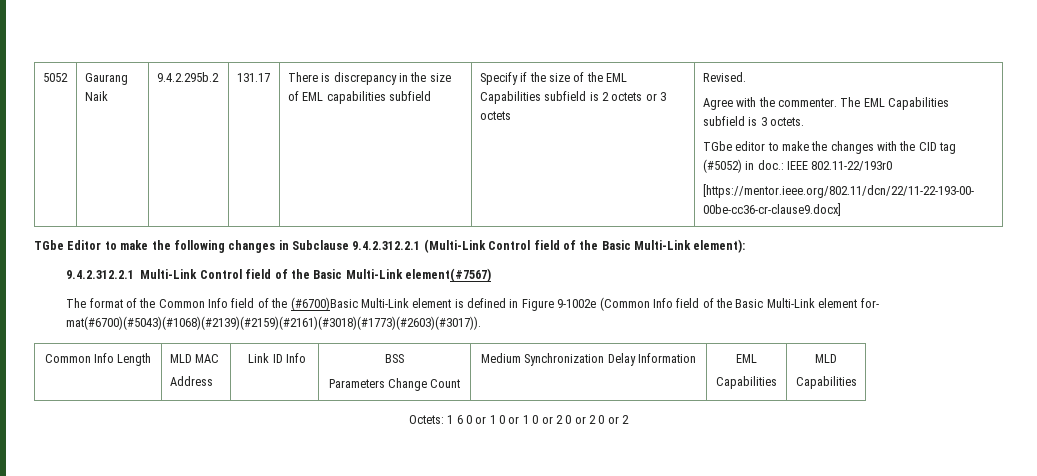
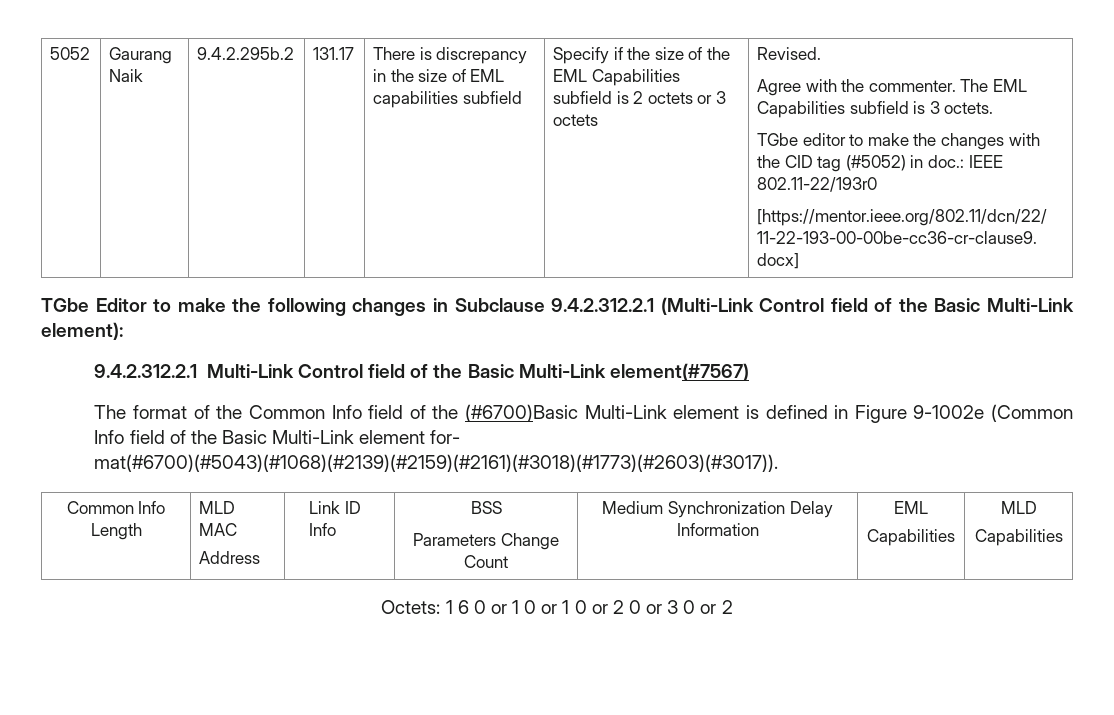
- Octets: 1 6 0 or 1 0 or 1 0 or 2 0 or 2 0 or 2
+ Octets: 1 6 0 or 1 0 or 1 0 or 2 0 or 3 0 or 2

